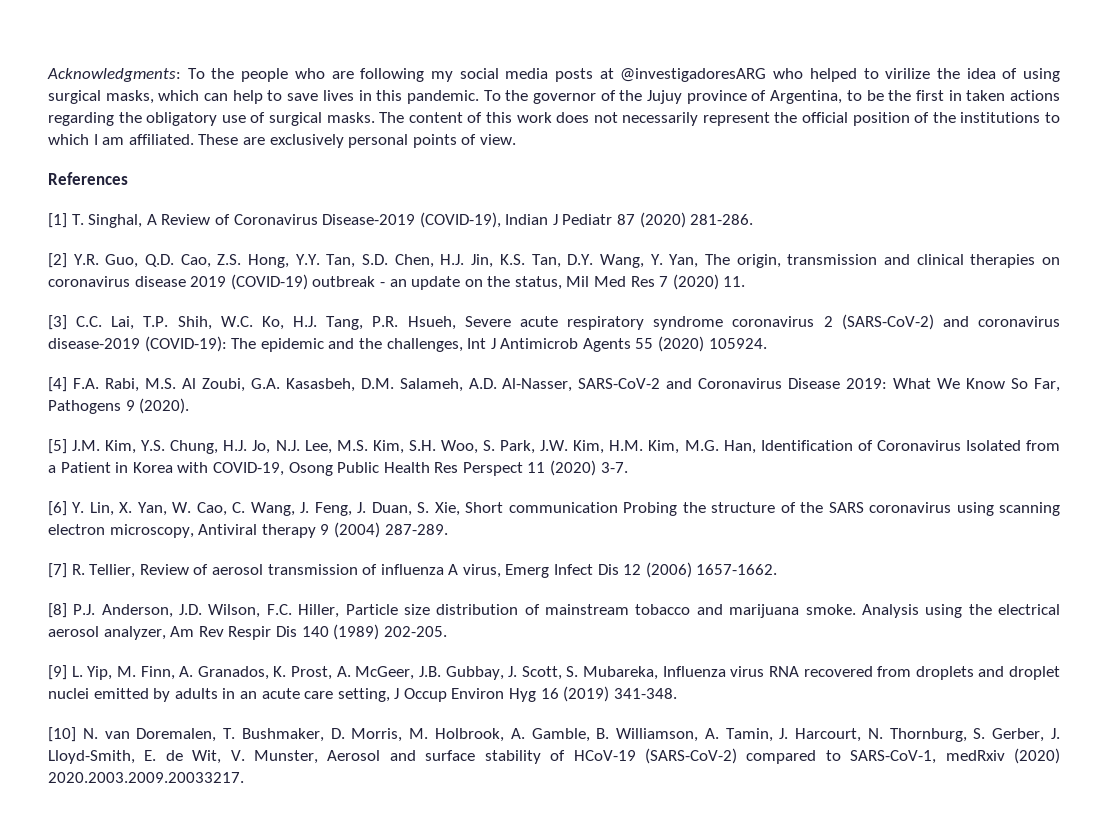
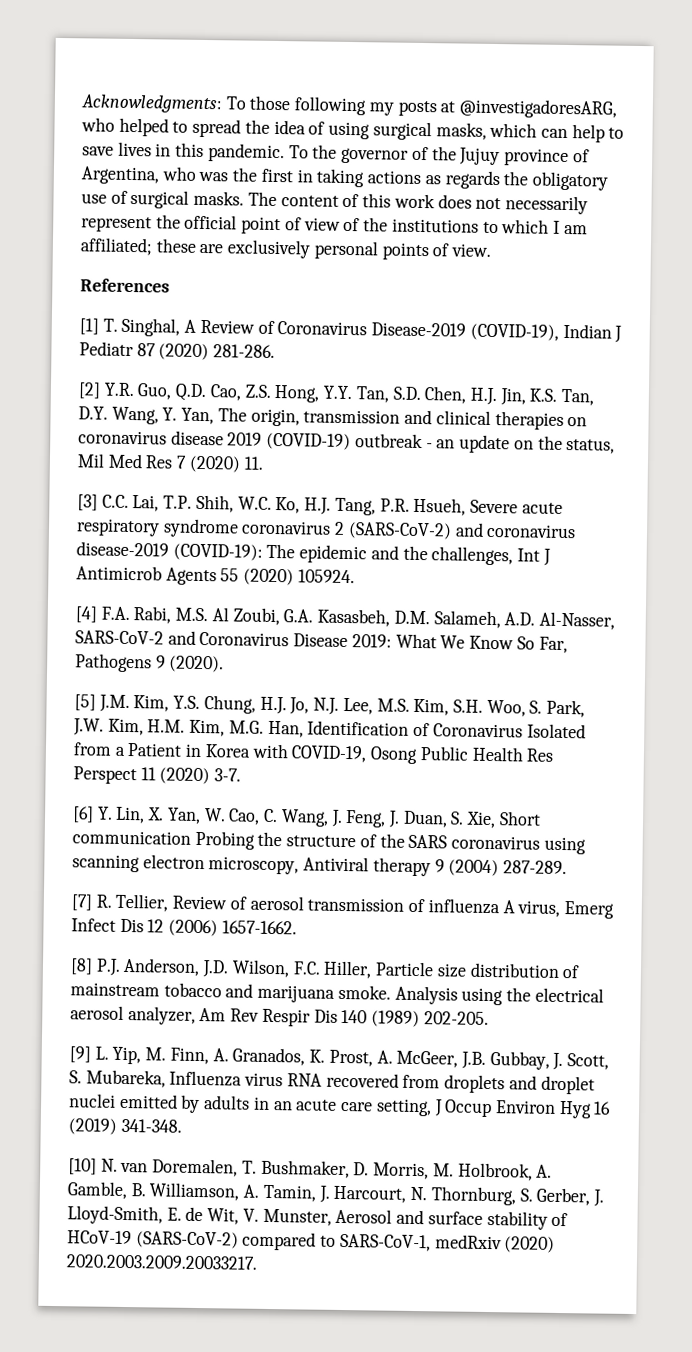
- Acknowledgments: To the people who are following my social media posts at @investigadoresARG who helped to virilize the idea of using surgical masks, which can help to save lives in this pandemic.
+ Acknowledgments: To those following my posts at @investigadoresARG, who helped to spread the idea of using surgical masks, which can help to save lives in this pandemic.
- To the governor of the Jujuy province of Argentina, to be the first in taken actions regarding the obligatory use of surgical masks.
+ To the governor of the Jujuy province of Argentina, who was the first in taking actions as regards the obligatory use of surgical masks.
- The content of this work does not necessarily represent the official position of the institutions to which I am affiliated. These are exclusively personal points of view.
+ The content of this work does not necessarily represent the official point of view of the institutions to which I am affiliated; these are exclusively personal points of view.

